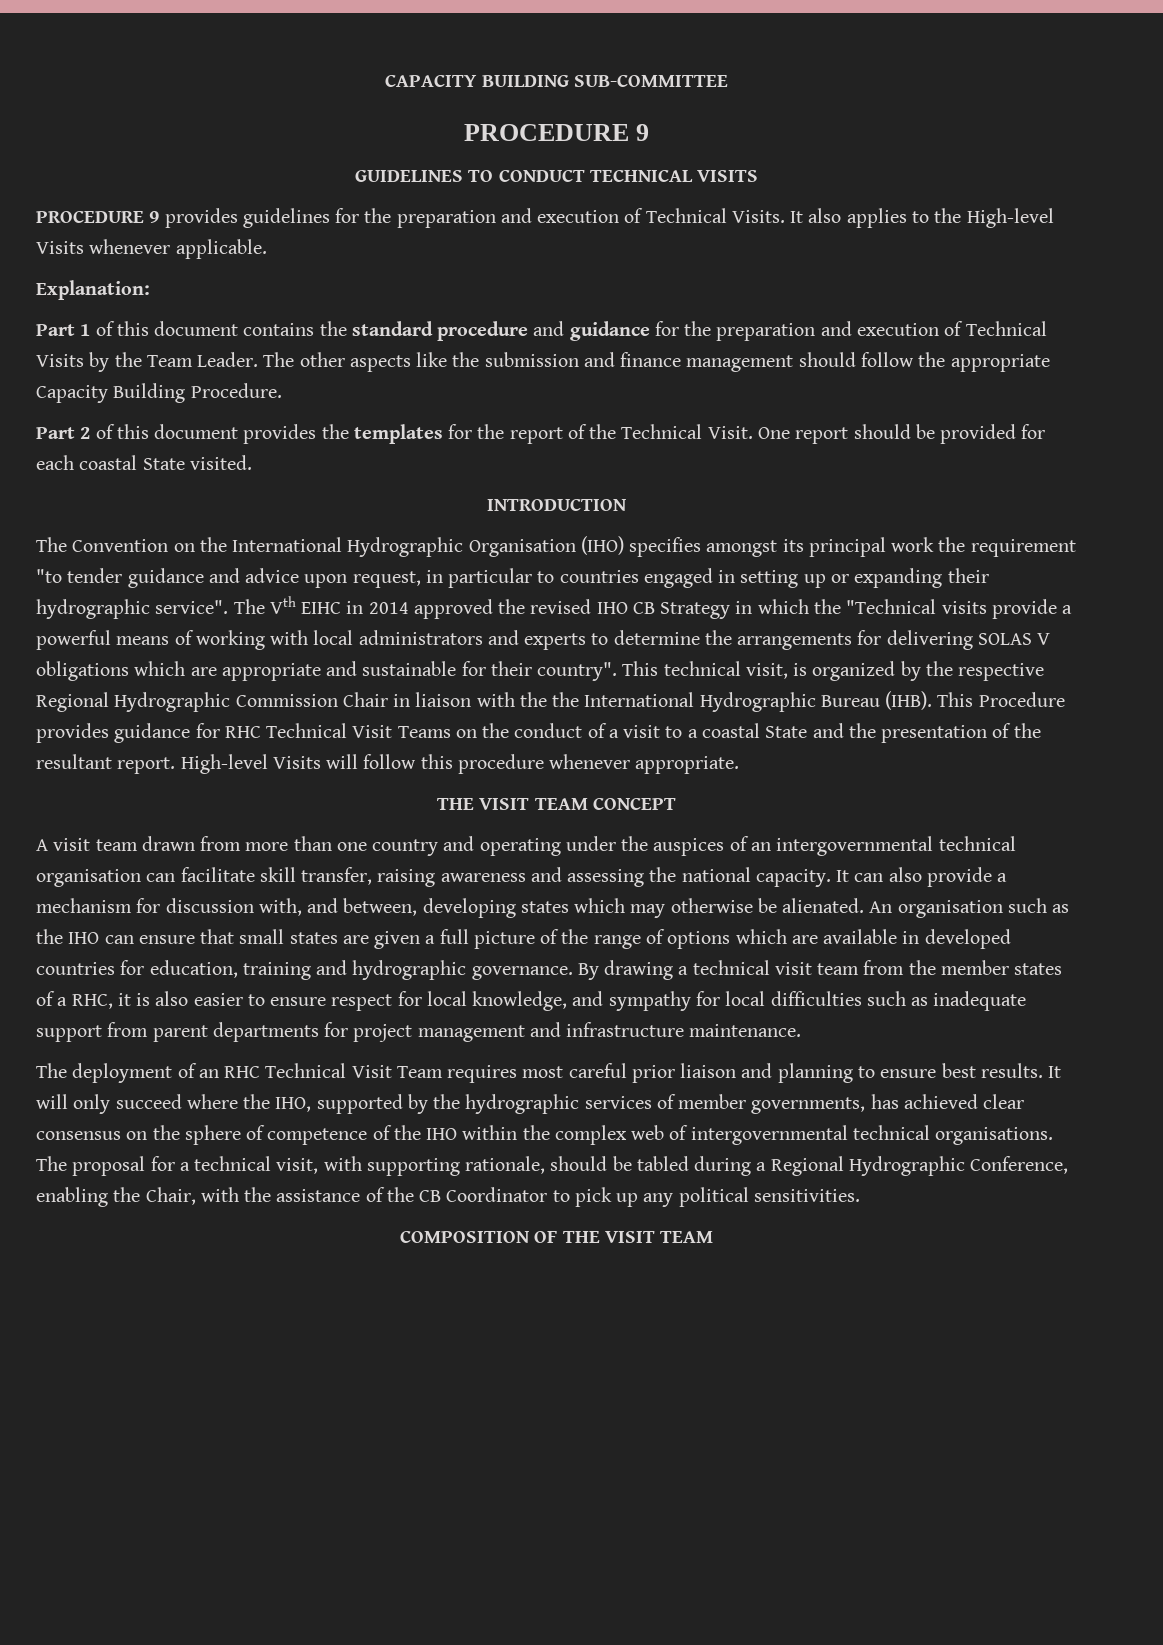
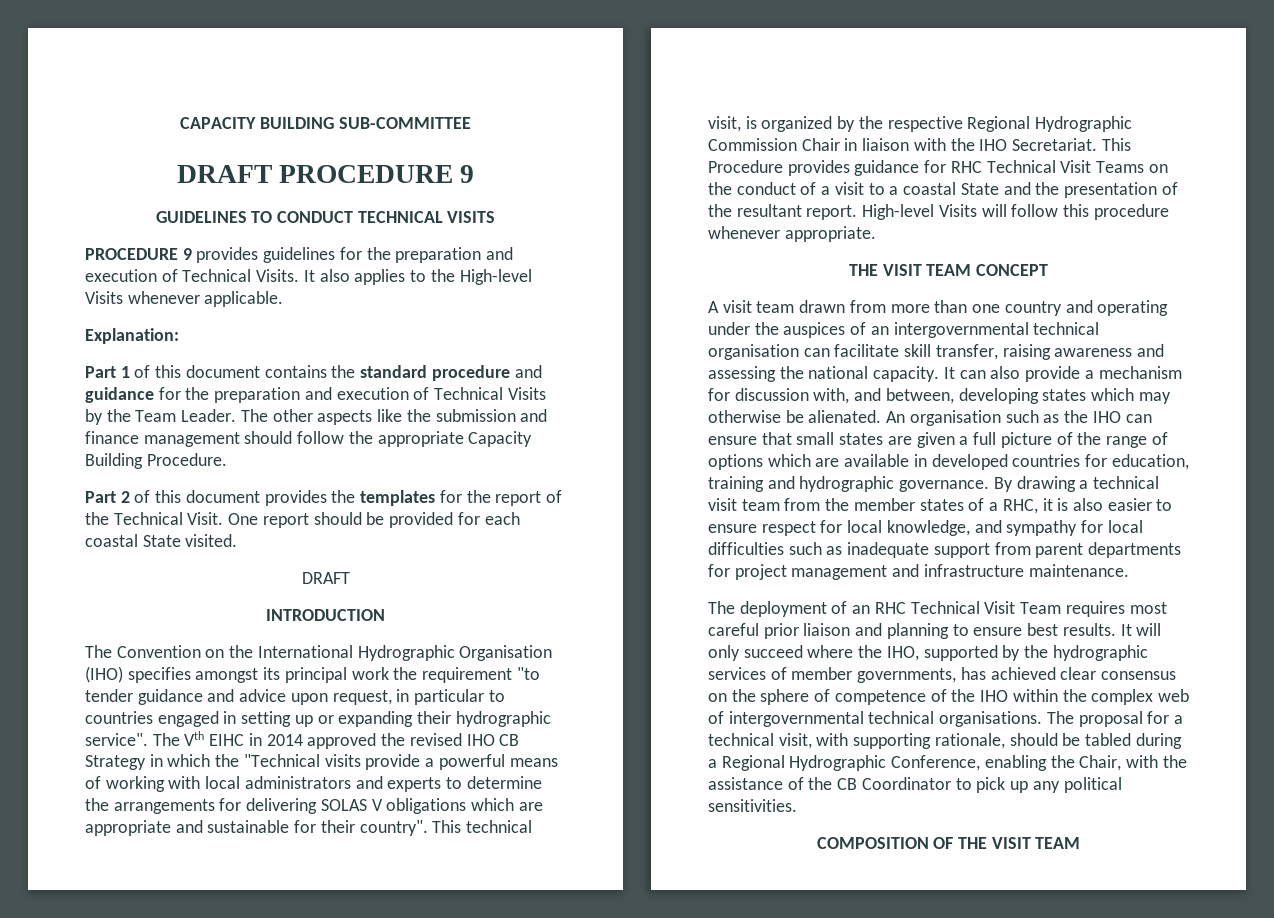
  CAPACITY BUILDING SUB-COMMITTEE
- PROCEDURE 9
+ DRAFT PROCEDURE 9
  One report should be provided for each coastal State visited.
+ DRAFT
- This technical visit, is organized by the respective Regional Hydrographic Commission Chair in liaison with the the International Hydrographic Bureau (IHB).
+ This technical visit, is organized by the respective Regional Hydrographic Commission Chair in liaison with the IHO Secretariat.

